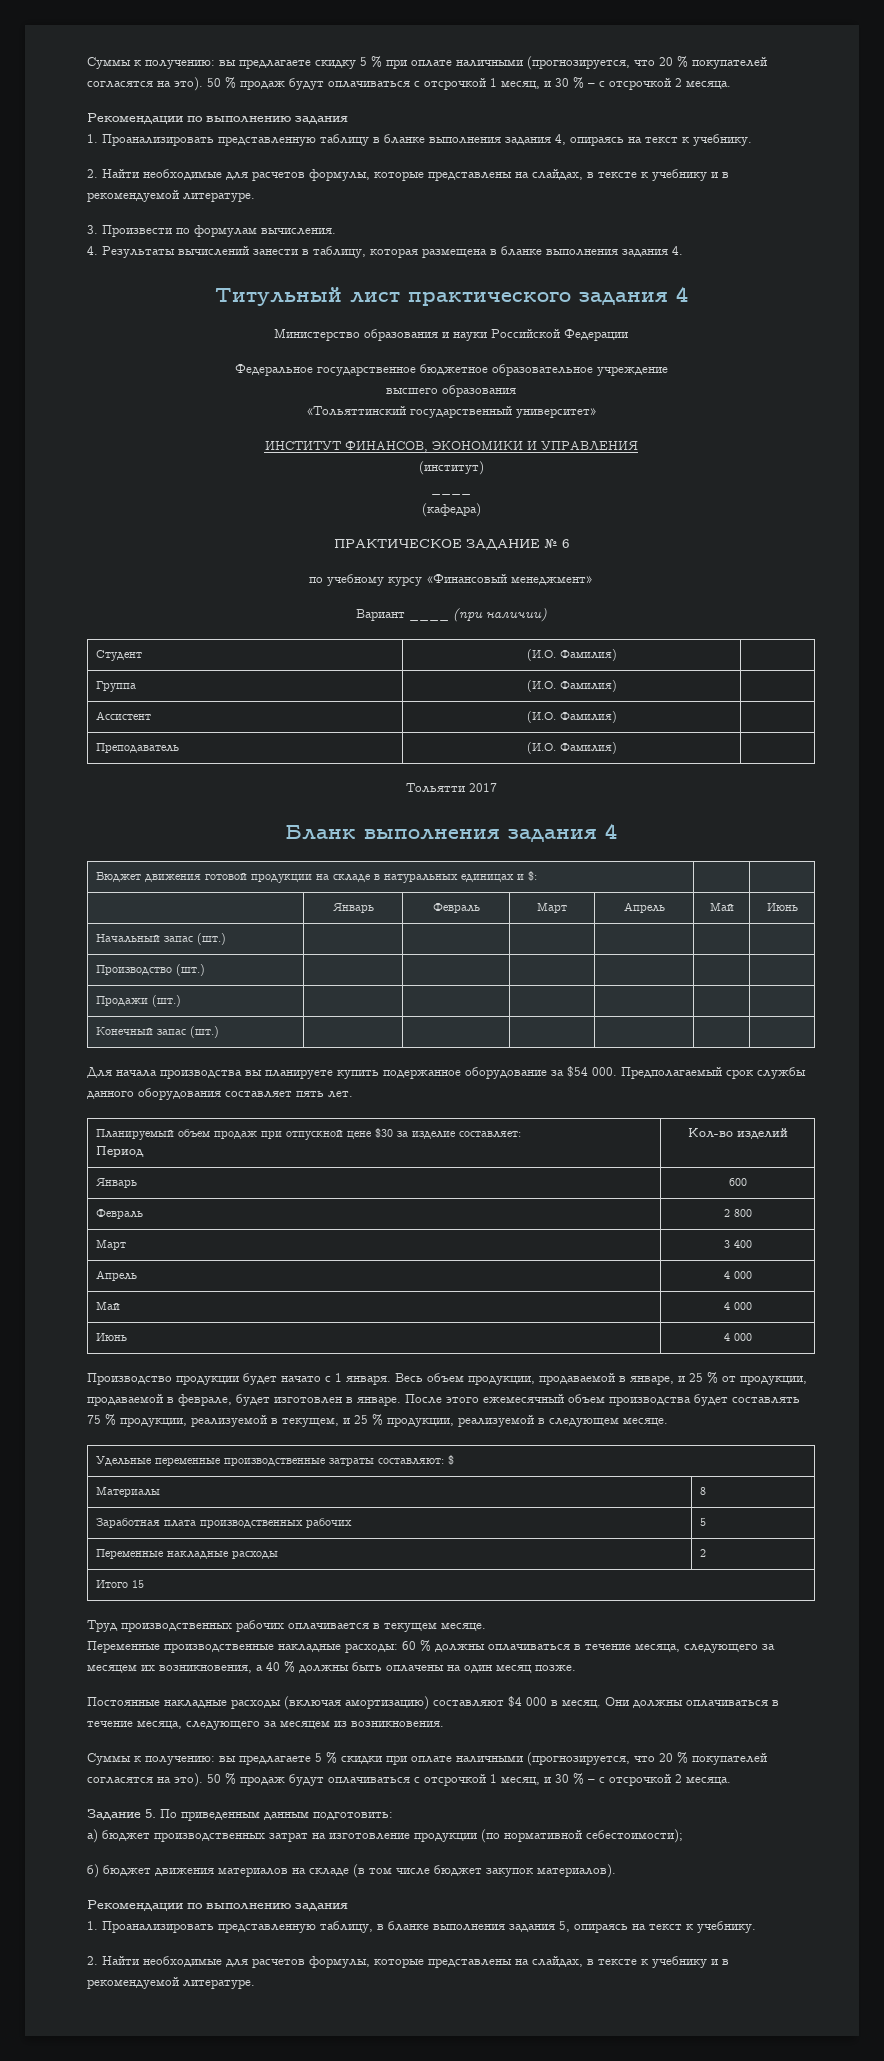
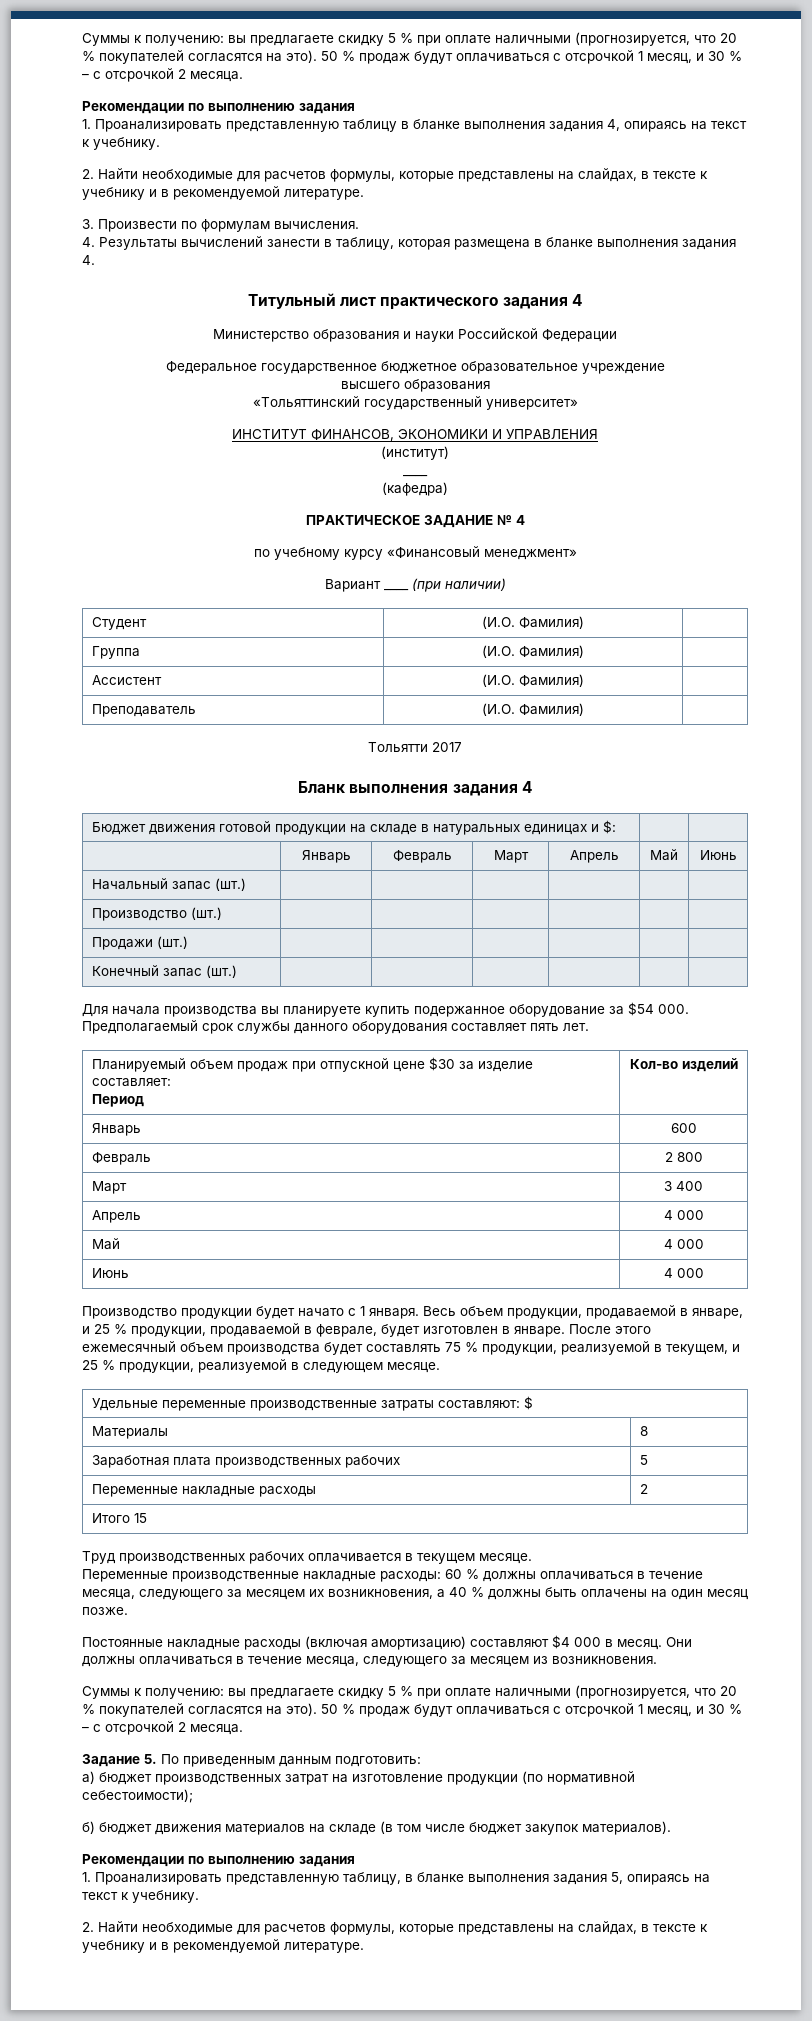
- ПРАКТИЧЕСКОЕ ЗАДАНИЕ № 6
+ ПРАКТИЧЕСКОЕ ЗАДАНИЕ № 4
- Весь объем продукции, продаваемой в январе, и 25 % от продукции, продаваемой в феврале, будет изготовлен в январе.
+ Весь объем продукции, продаваемой в январе, и 25 % продукции, продаваемой в феврале, будет изготовлен в январе.
  Они должны оплачиваться в течение месяца, следующего за месяцем из возникновения.
- Суммы к получению: вы предлагаете 5 % скидки при оплате наличными (прогнозируется, что 20 % покупателей согласятся на это).
+ Суммы к получению: вы предлагаете скидку 5 % при оплате наличными (прогнозируется, что 20 % покупателей согласятся на это).

